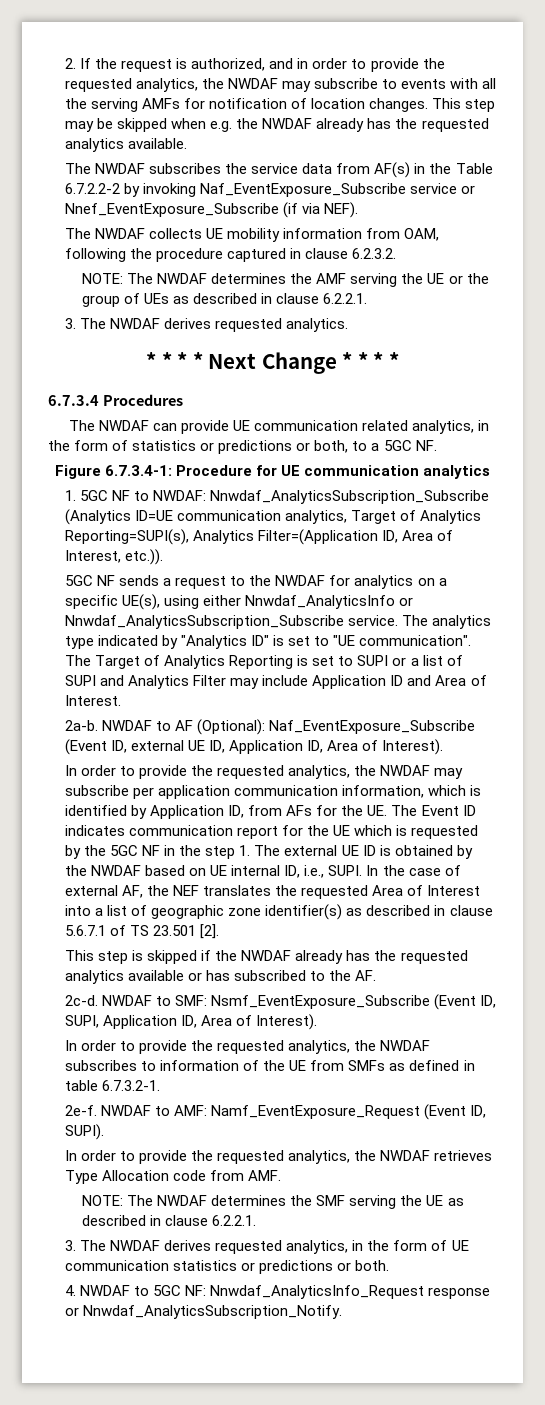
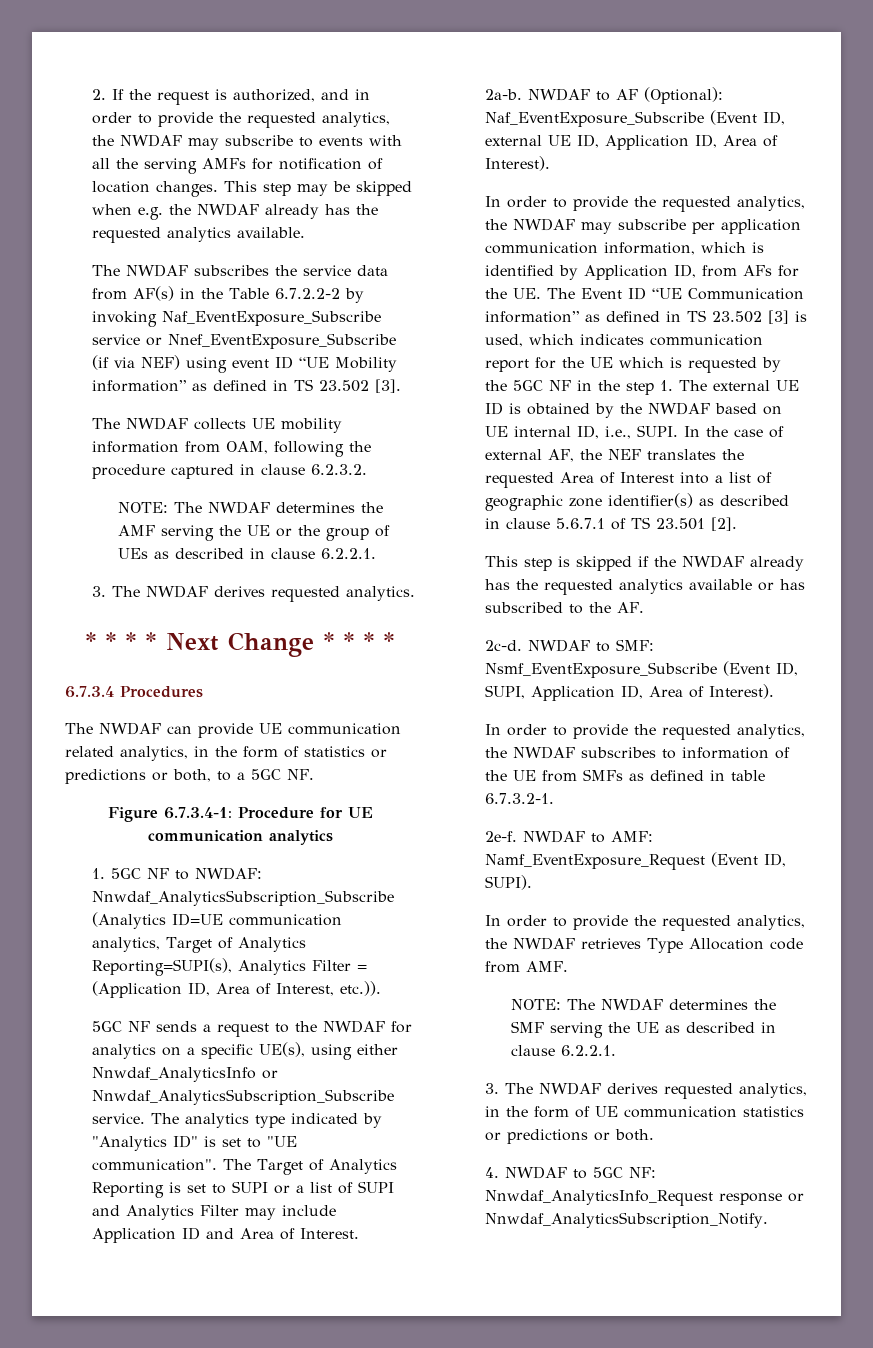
- The NWDAF subscribes the service data from AF(s) in the Table 6.7.2.2-2 by invoking Naf_EventExposure_Subscribe service or Nnef_EventExposure_Subscribe (if via NEF).
+ The NWDAF subscribes the service data from AF(s) in the Table 6.7.2.2-2 by invoking Naf_EventExposure_Subscribe service or Nnef_EventExposure_Subscribe (if via NEF) using event ID “UE Mobility information” as defined in TS 23.502 [3].
- 1. 5GC NF to NWDAF: Nnwdaf_AnalyticsSubscription_Subscribe (Analytics ID=UE communication analytics, Target of Analytics Reporting=SUPI(s), Analytics Filter=(Application ID, Area of Interest, etc.)).
+ 1. 5GC NF to NWDAF: Nnwdaf_AnalyticsSubscription_Subscribe (Analytics ID=UE communication analytics, Target of Analytics Reporting=SUPI(s), Analytics Filter = (Application ID, Area of Interest, etc.)).
- In order to provide the requested analytics, the NWDAF may subscribe per application communication information, which is identified by Application ID, from AFs for the UE. The Event ID indicates communication report for the UE which is requested by the 5GC NF in the step 1. The external UE ID is obtained by the NWDAF based on UE internal ID, i.e., SUPI.
+ In order to provide the requested analytics, the NWDAF may subscribe per application communication information, which is identified by Application ID, from AFs for the UE. The Event ID “UE Communication information” as defined in TS 23.502 [3] is used, which indicates communication report for the UE which is requested by the 5GC NF in the step 1. The external UE ID is obtained by the NWDAF based on UE internal ID, i.e., SUPI.

